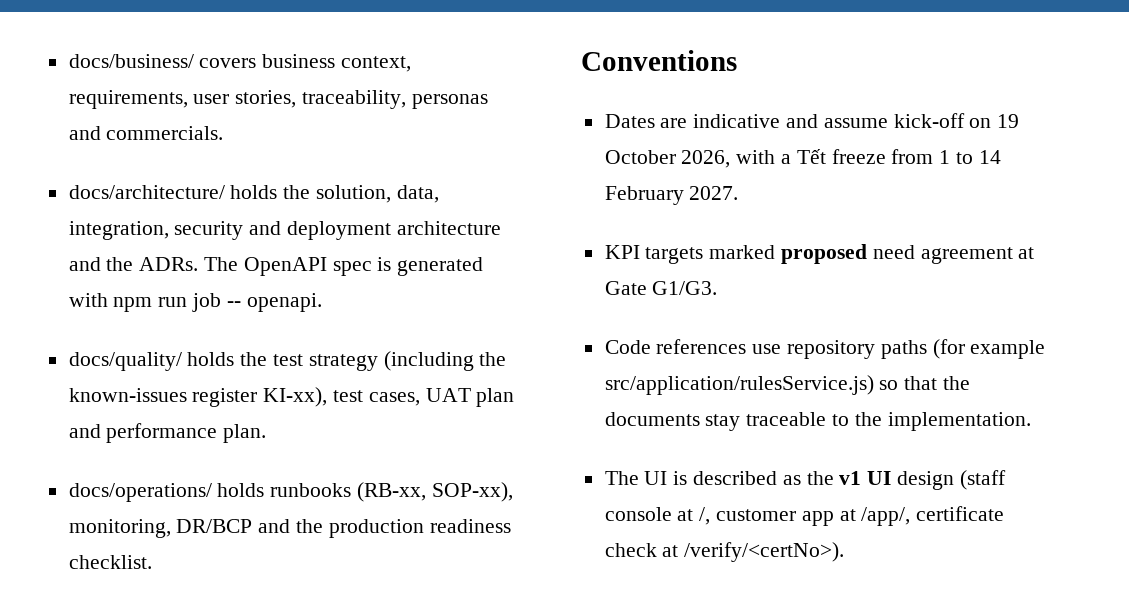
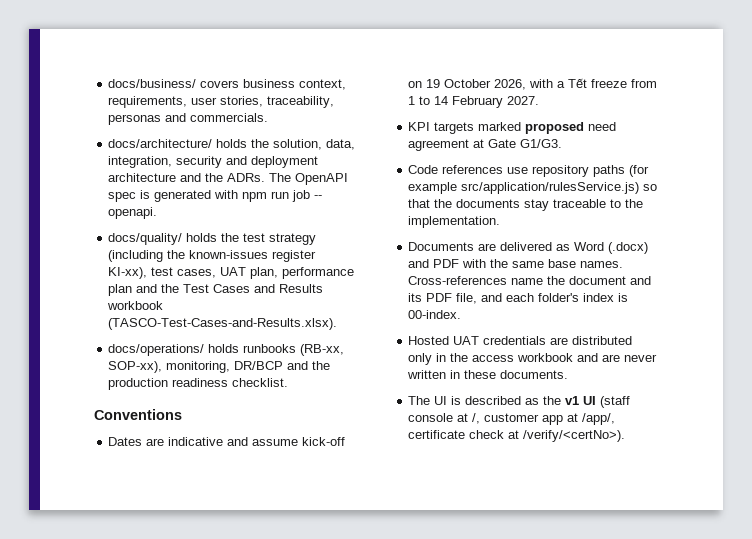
- docs/quality/ holds the test strategy (including the known-issues register KI-xx), test cases, UAT plan and performance plan.
+ docs/quality/ holds the test strategy (including the known-issues register KI-xx), test cases, UAT plan, performance plan and the Test Cases and Results workbook (TASCO-Test-Cases-and-Results.xlsx).
+ Documents are delivered as Word (.docx) and PDF with the same base names. Cross-references name the document and its PDF file, and each folder's index is 00-index.
+ Hosted UAT credentials are distributed only in the access workbook and are never written in these documents.
- The UI is described as the v1 UI design (staff console at /, customer app at /app/, certificate check at /verify/<certNo>).
+ The UI is described as the v1 UI (staff console at /, customer app at /app/, certificate check at /verify/<certNo>).

